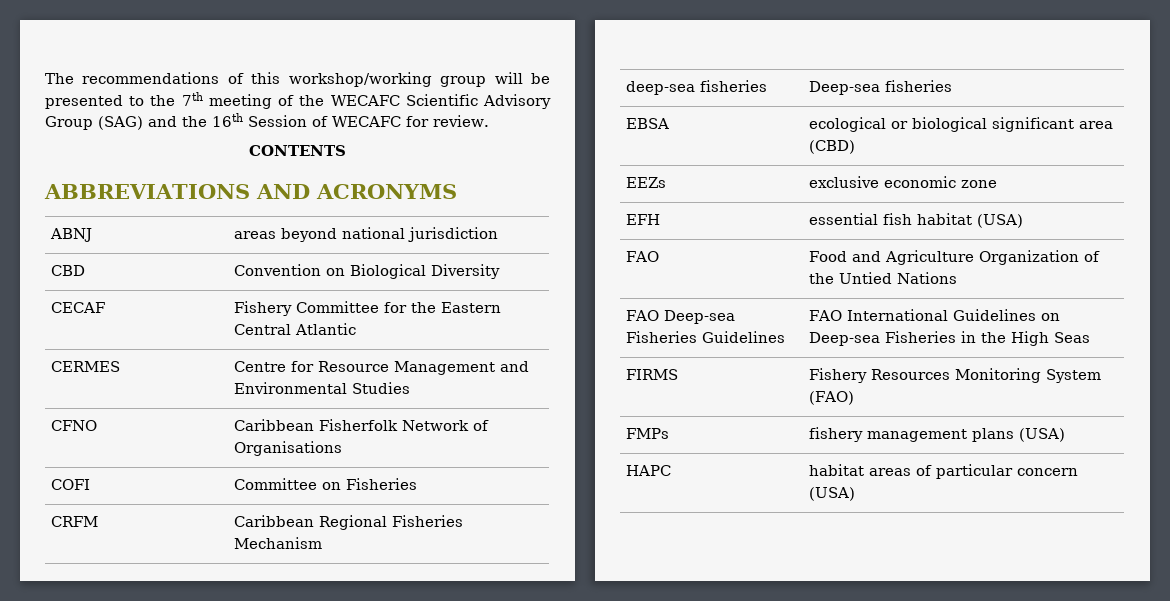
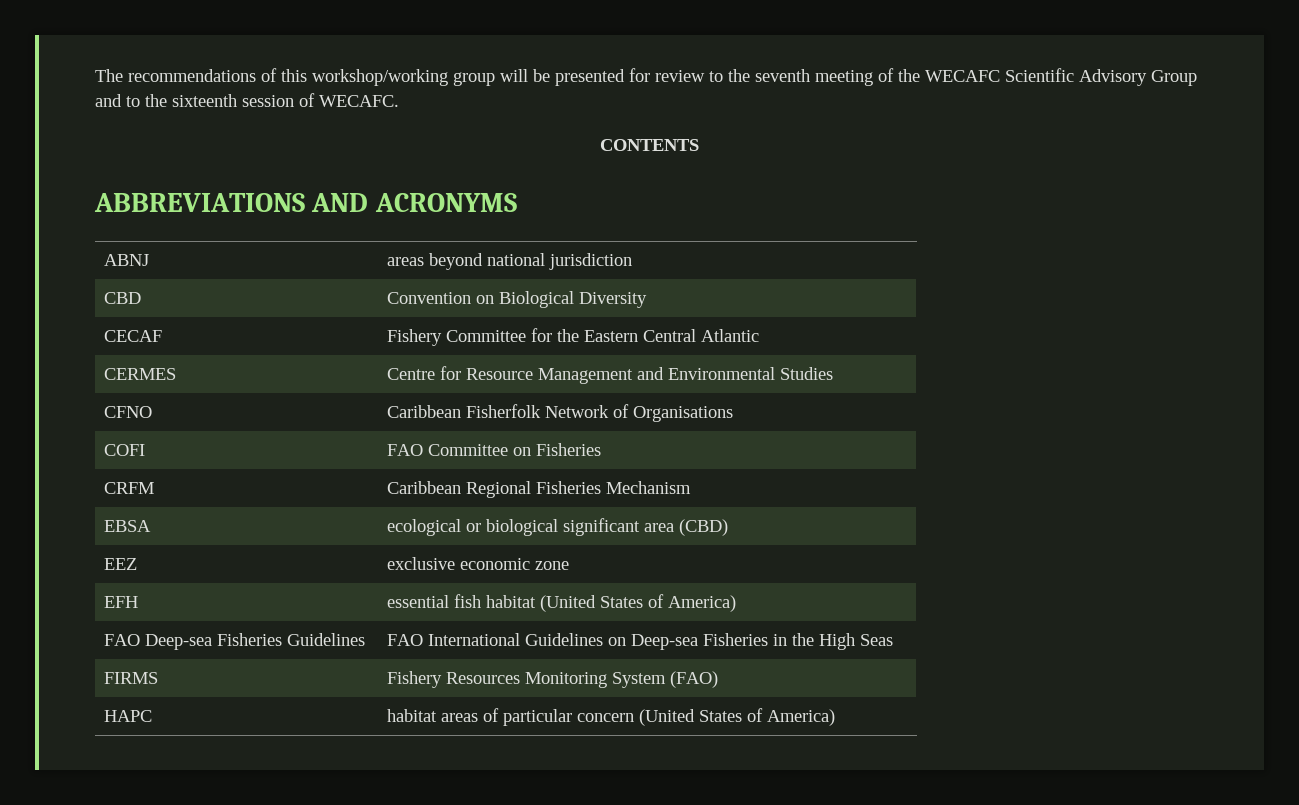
- The recommendations of this workshop/working group will be presented to the 7th meeting of the WECAFC Scientific Advisory Group (SAG) and the 16th Session of WECAFC for review.
+ The recommendations of this workshop/working group will be presented for review to the seventh meeting of the WECAFC Scientific Advisory Group and to the sixteenth session of WECAFC.
- COFI | Committee on Fisheries
+ COFI | FAO Committee on Fisheries
- deep-sea fisheries | Deep-sea fisheries
- EEZs | exclusive economic zone
+ EEZ | exclusive economic zone
- EFH | essential fish habitat (USA)
- FAO | Food and Agriculture Organization of the Untied Nations
+ EFH | essential fish habitat (United States of America)
- FMPs | fishery management plans (USA)
- HAPC | habitat areas of particular concern (USA)
+ HAPC | habitat areas of particular concern (United States of America)

